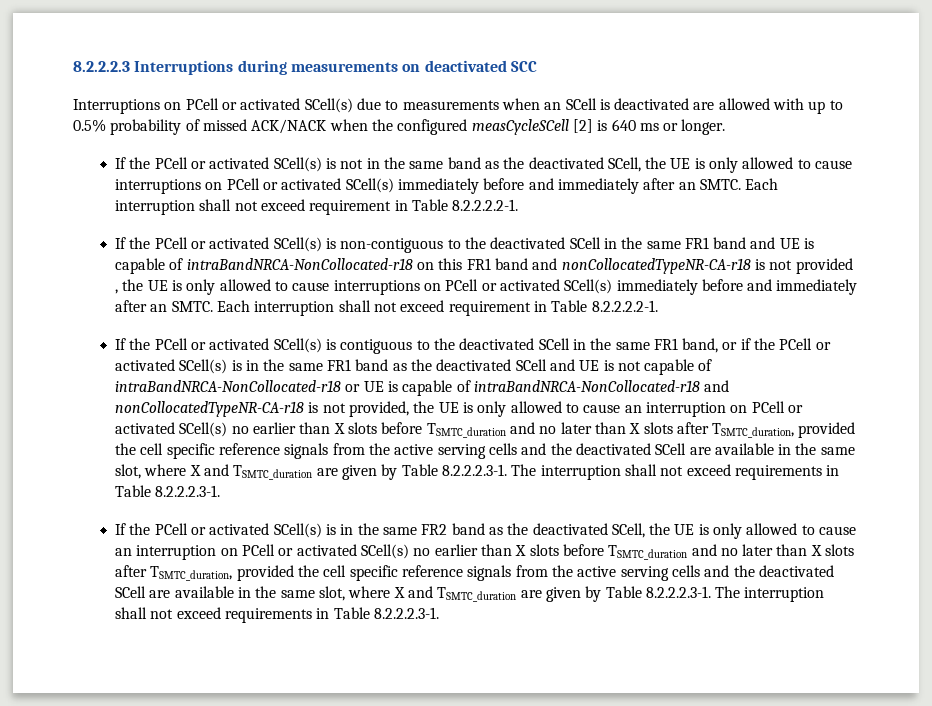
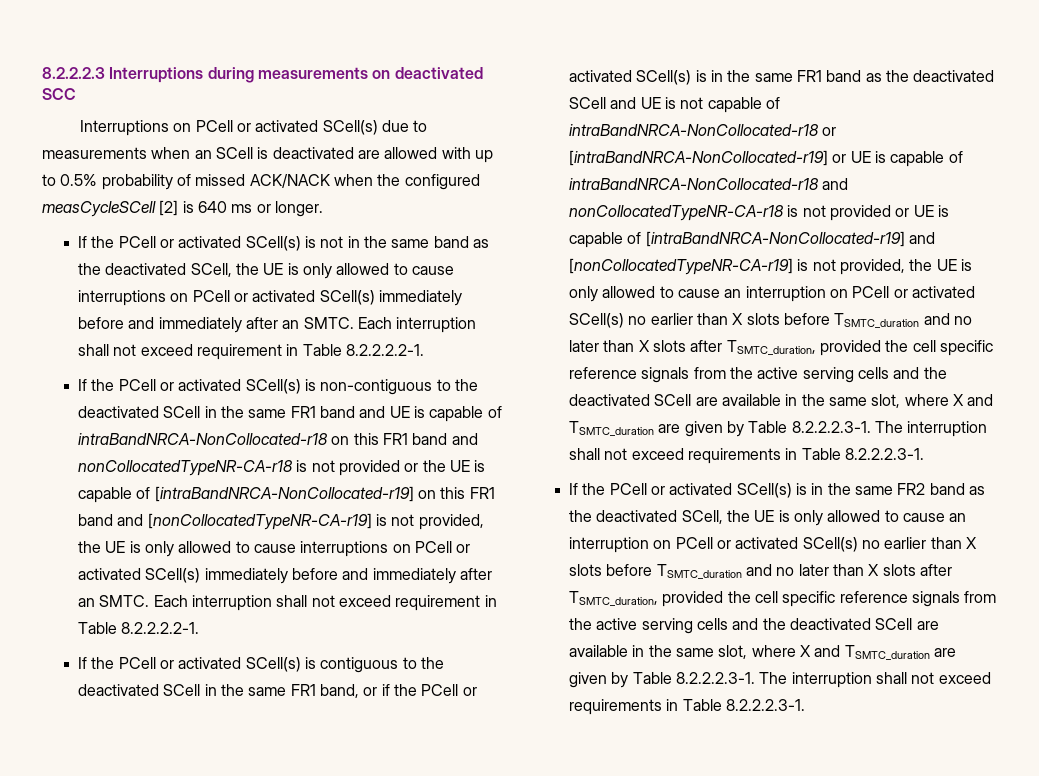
- If the PCell or activated SCell(s) is non-contiguous to the deactivated SCell in the same FR1 band and UE is capable of intraBandNRCA-NonCollocated-r18 on this FR1 band and nonCollocatedTypeNR-CA-r18 is not provided , the UE is only allowed to cause interruptions on PCell or activated SCell(s) immediately before and immediately after an SMTC.
+ If the PCell or activated SCell(s) is non-contiguous to the deactivated SCell in the same FR1 band and UE is capable of intraBandNRCA-NonCollocated-r18 on this FR1 band and nonCollocatedTypeNR-CA-r18 is not provided or the UE is capable of [intraBandNRCA-NonCollocated-r19] on this FR1 band and [nonCollocatedTypeNR-CA-r19] is not provided, the UE is only allowed to cause interruptions on PCell or activated SCell(s) immediately before and immediately after an SMTC.
- If the PCell or activated SCell(s) is contiguous to the deactivated SCell in the same FR1 band, or if the PCell or activated SCell(s) is in the same FR1 band as the deactivated SCell and UE is not capable of intraBandNRCA-NonCollocated-r18 or UE is capable of intraBandNRCA-NonCollocated-r18 and nonCollocatedTypeNR-CA-r18 is not provided, the UE is only allowed to cause an interruption on PCell or activated SCell(s) no earlier than X slots before TSMTC_duration and no later than X slots after TSMTC_duration, provided the cell specific reference signals from the active serving cells and the deactivated SCell are available in the same slot, where X and TSMTC_duration are given by Table 8.2.2.2.3-1. The interruption shall not exceed requirements in Table 8.2.2.2.3-1.
+ If the PCell or activated SCell(s) is contiguous to the deactivated SCell in the same FR1 band, or if the PCell or activated SCell(s) is in the same FR1 band as the deactivated SCell and UE is not capable of intraBandNRCA-NonCollocated-r18 or [intraBandNRCA-NonCollocated-r19] or UE is capable of intraBandNRCA-NonCollocated-r18 and nonCollocatedTypeNR-CA-r18 is not provided or UE is capable of [intraBandNRCA-NonCollocated-r19] and [nonCollocatedTypeNR-CA-r19] is not provided, the UE is only allowed to cause an interruption on PCell or activated SCell(s) no earlier than X slots before TSMTC_duration and no later than X slots after TSMTC_duration, provided the cell specific reference signals from the active serving cells and the deactivated SCell are available in the same slot, where X and TSMTC_duration are given by Table 8.2.2.2.3-1. The interruption shall not exceed requirements in Table 8.2.2.2.3-1.

